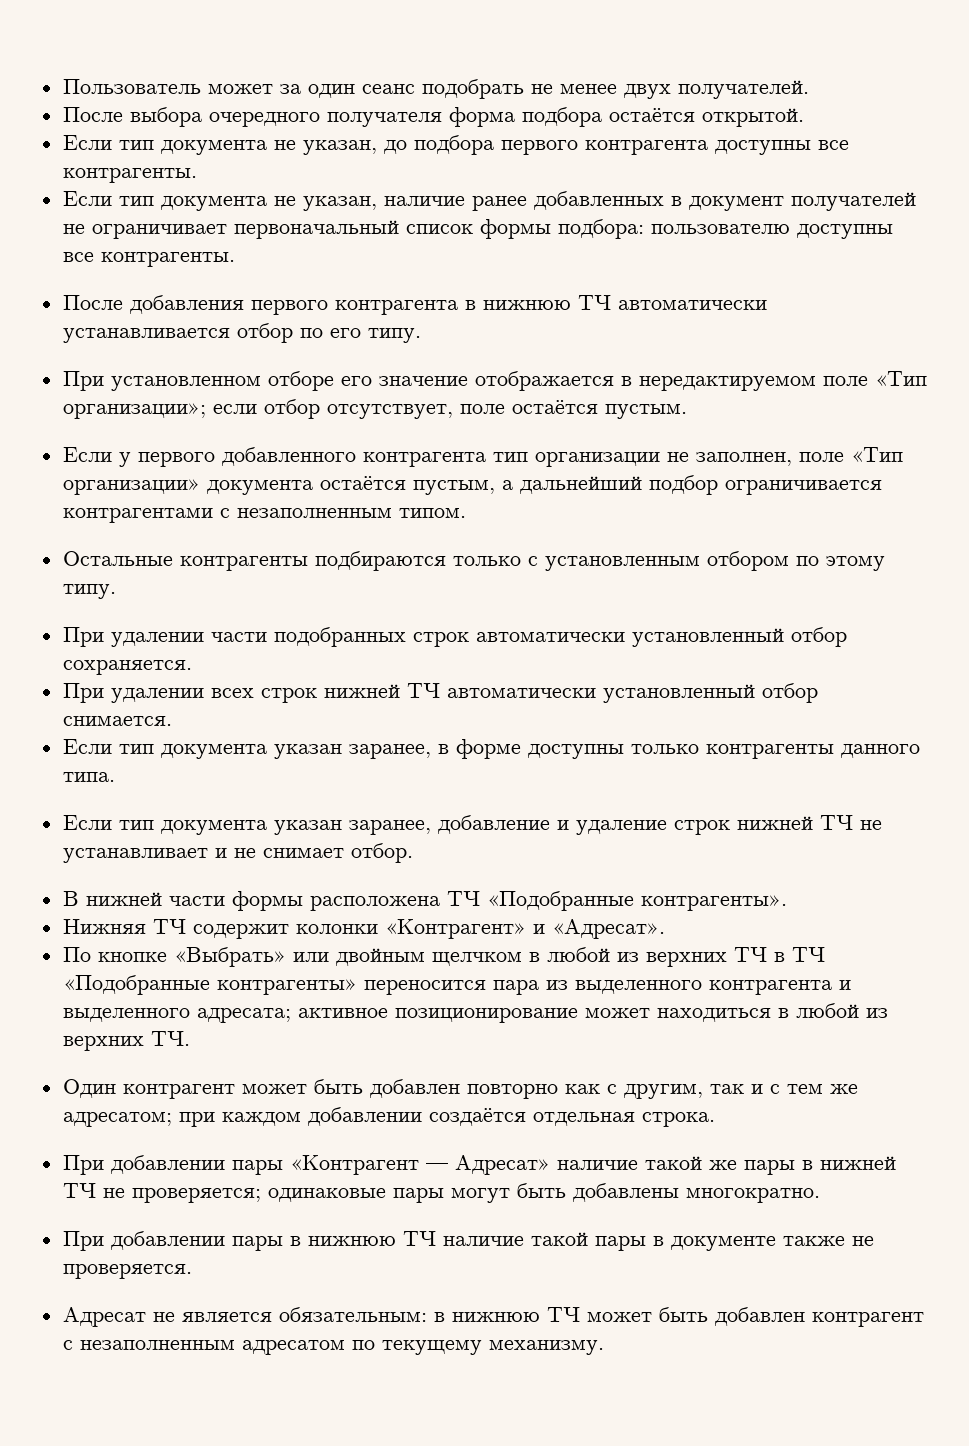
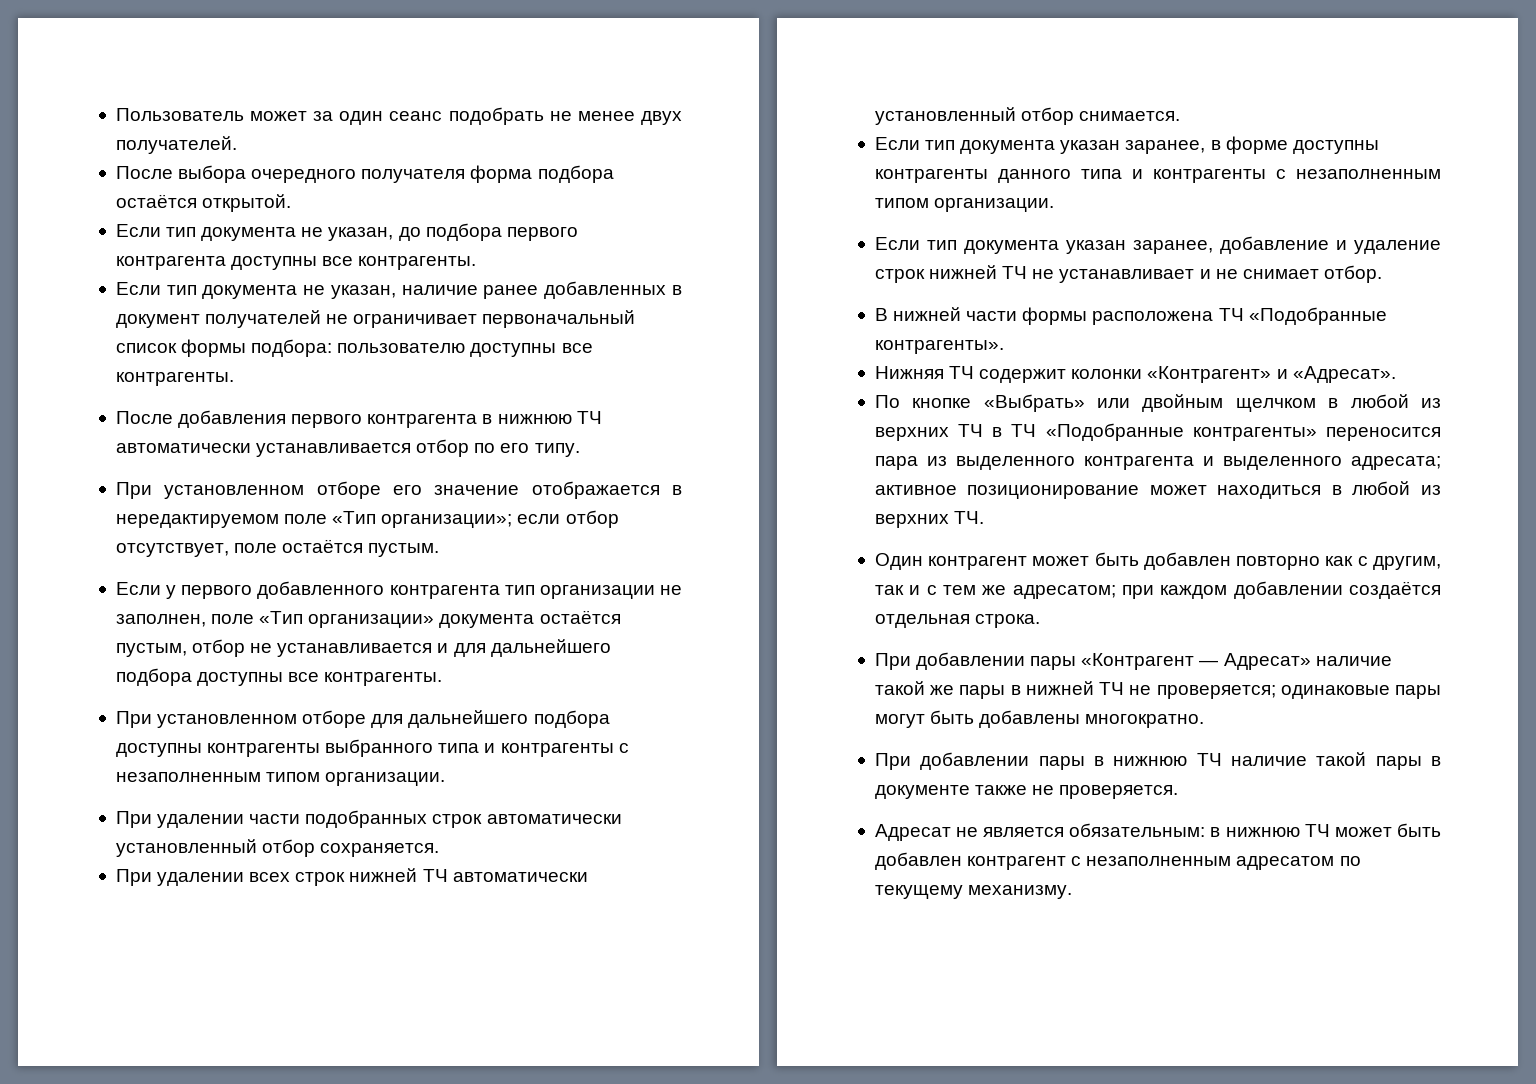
- Если у первого добавленного контрагента тип организации не заполнен, поле «Тип организации» документа остаётся пустым, а дальнейший подбор ограничивается контрагентами с незаполненным типом.
- Остальные контрагенты подбираются только с установленным отбором по этому типу.
+ Если у первого добавленного контрагента тип организации не заполнен, поле «Тип организации» документа остаётся пустым, отбор не устанавливается и для дальнейшего подбора доступны все контрагенты.
+ При установленном отборе для дальнейшего подбора доступны контрагенты выбранного типа и контрагенты с незаполненным типом организации.
- Если тип документа указан заранее, в форме доступны только контрагенты данного типа.
+ Если тип документа указан заранее, в форме доступны контрагенты данного типа и контрагенты с незаполненным типом организации.

